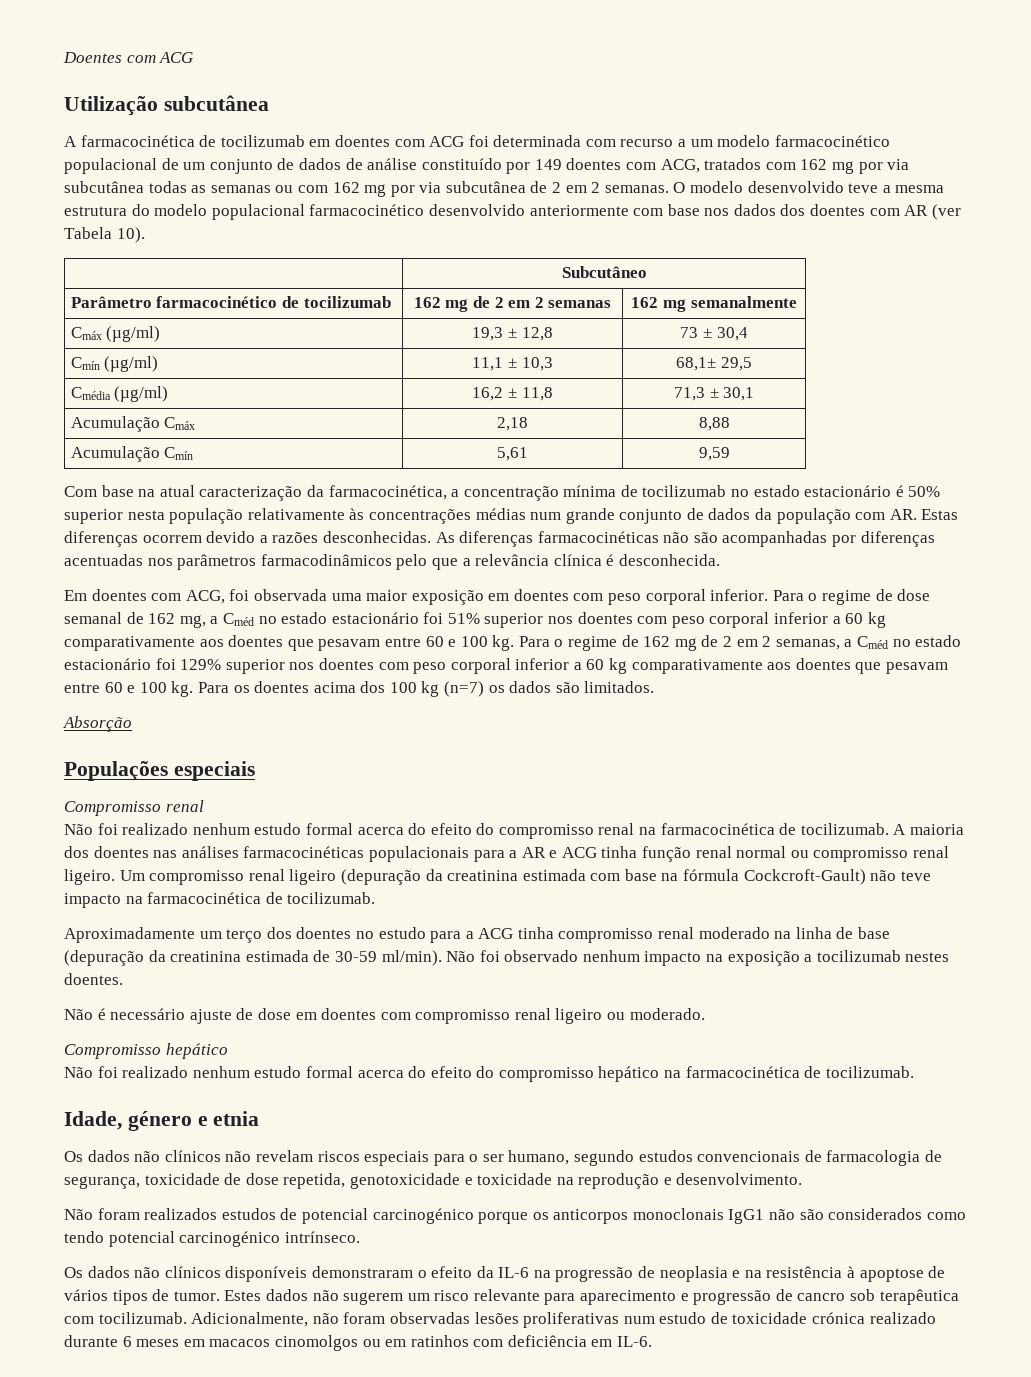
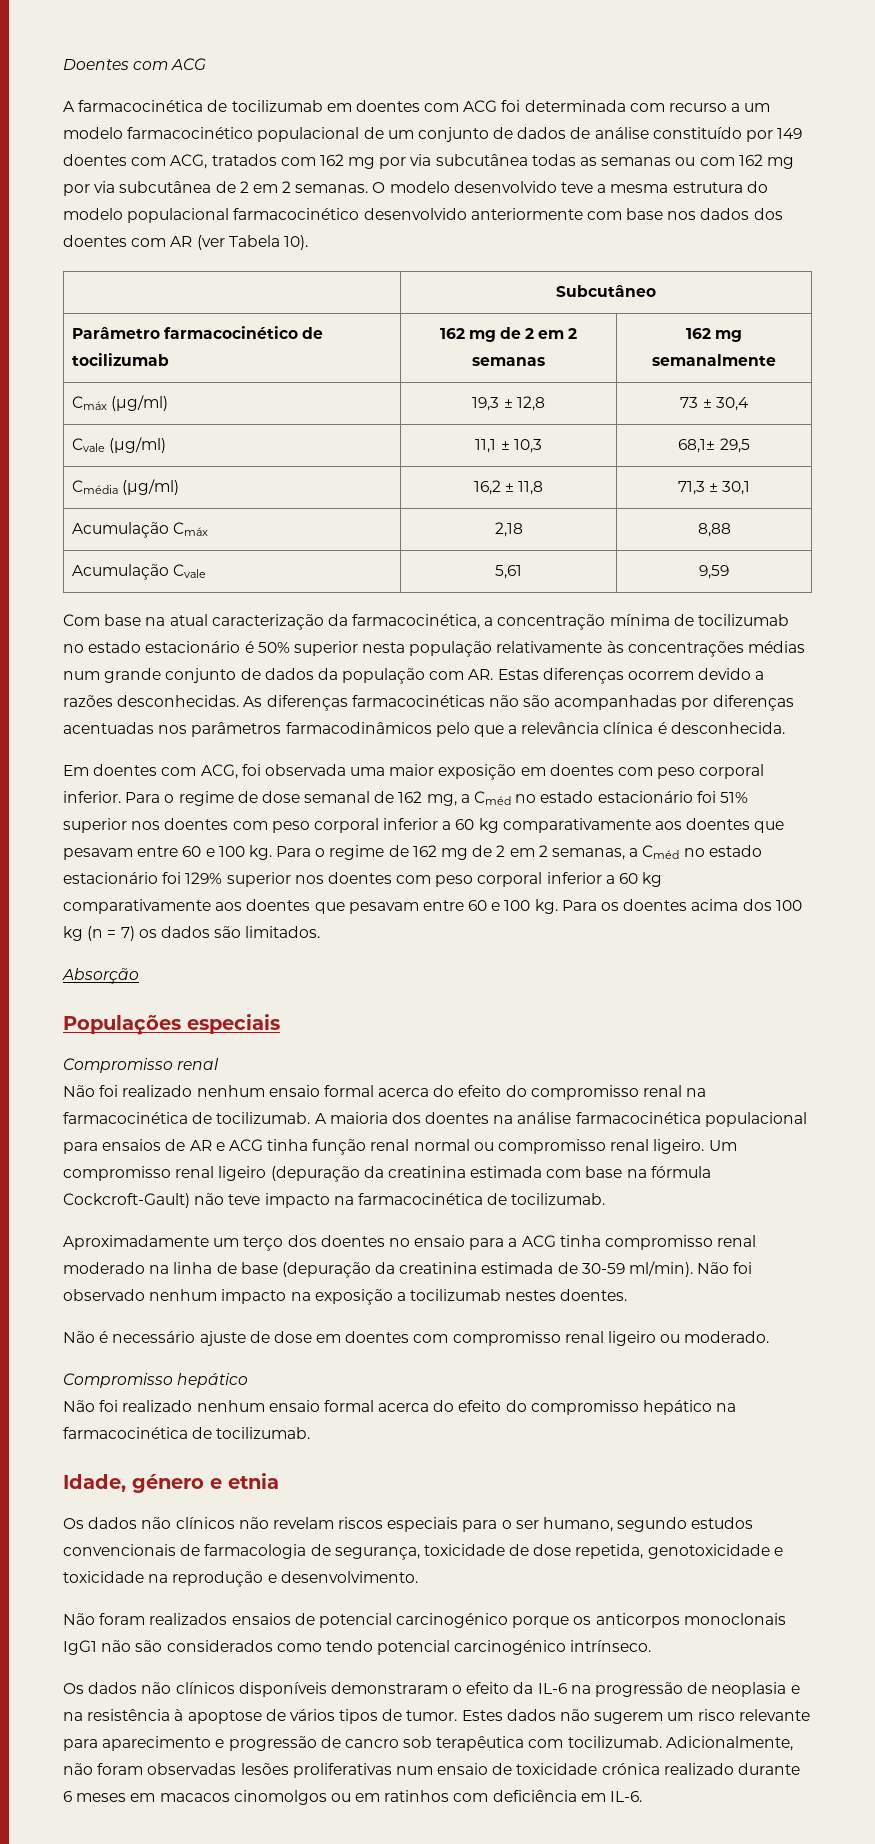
- Utilização subcutânea
- Cmín (µg/ml) | 11,1 ± 10,3 | 68,1± 29,5
+ Cvale (µg/ml) | 11,1 ± 10,3 | 68,1± 29,5
- Acumulação Cmín | 5,61 | 9,59
+ Acumulação Cvale | 5,61 | 9,59
- Para os doentes acima dos 100 kg (n=7) os dados são limitados.
+ Para os doentes acima dos 100 kg (n = 7) os dados são limitados.
- Não foi realizado nenhum estudo formal acerca do efeito do compromisso renal na farmacocinética de tocilizumab.
+ Não foi realizado nenhum ensaio formal acerca do efeito do compromisso renal na farmacocinética de tocilizumab.
- A maioria dos doentes nas análises farmacocinéticas populacionais para a AR e ACG tinha função renal normal ou compromisso renal ligeiro.
+ A maioria dos doentes na análise farmacocinética populacional para ensaios de AR e ACG tinha função renal normal ou compromisso renal ligeiro.
- Aproximadamente um terço dos doentes no estudo para a ACG tinha compromisso renal moderado na linha de base (depuração da creatinina estimada de 30-59 ml/min).
+ Aproximadamente um terço dos doentes no ensaio para a ACG tinha compromisso renal moderado na linha de base (depuração da creatinina estimada de 30-59 ml/min).
- Não foi realizado nenhum estudo formal acerca do efeito do compromisso hepático na farmacocinética de tocilizumab.
+ Não foi realizado nenhum ensaio formal acerca do efeito do compromisso hepático na farmacocinética de tocilizumab.
- Não foram realizados estudos de potencial carcinogénico porque os anticorpos monoclonais IgG1 não são considerados como tendo potencial carcinogénico intrínseco.
+ Não foram realizados ensaios de potencial carcinogénico porque os anticorpos monoclonais IgG1 não são considerados como tendo potencial carcinogénico intrínseco.
- Adicionalmente, não foram observadas lesões proliferativas num estudo de toxicidade crónica realizado durante 6 meses em macacos cinomolgos ou em ratinhos com deficiência em IL-6.
+ Adicionalmente, não foram observadas lesões proliferativas num ensaio de toxicidade crónica realizado durante 6 meses em macacos cinomolgos ou em ratinhos com deficiência em IL-6.

